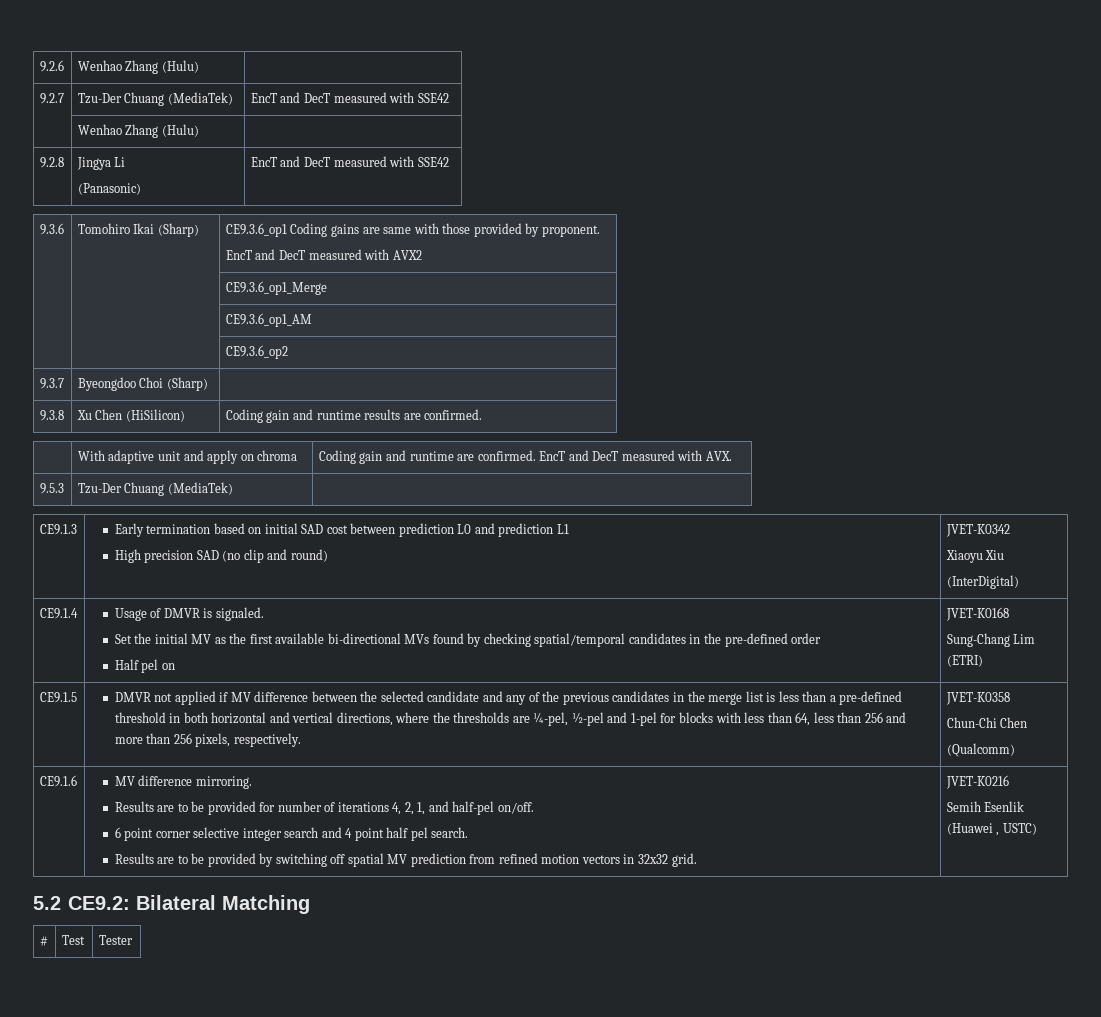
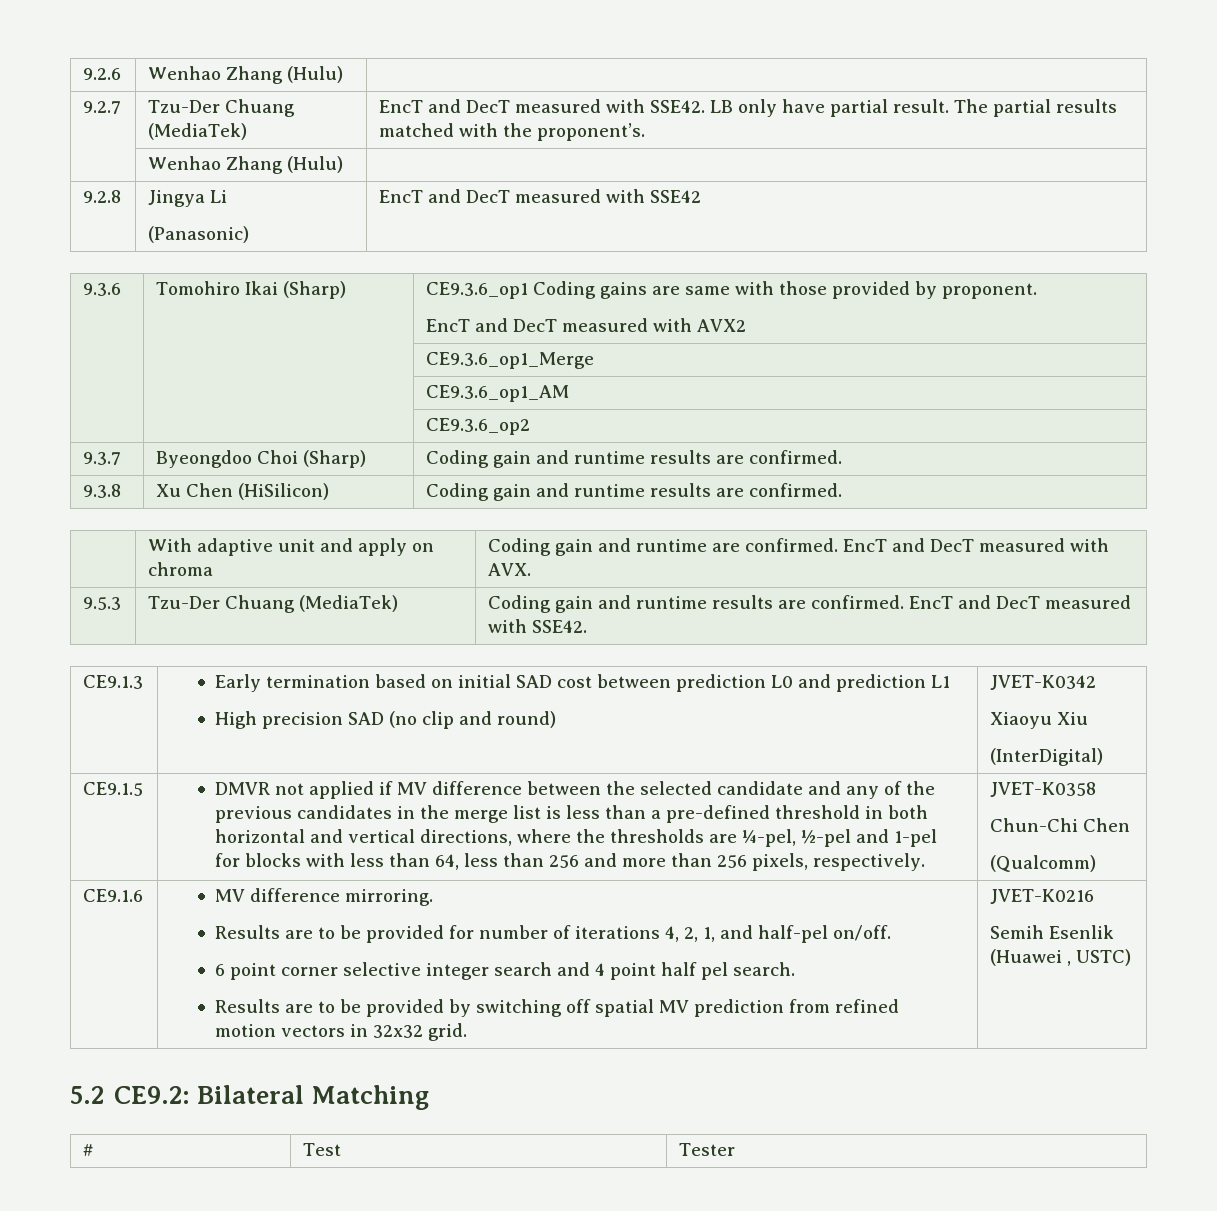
- 9.2.7 | Tzu-Der Chuang (MediaTek) | EncT and DecT measured with SSE42
+ 9.2.7 | Tzu-Der Chuang (MediaTek) | EncT and DecT measured with SSE42. LB only have partial result. The partial results matched with the proponent’s.
- 9.3.7 | Byeongdoo Choi (Sharp) |
+ 9.3.7 | Byeongdoo Choi (Sharp) | Coding gain and runtime results are confirmed.
- 9.5.3 | Tzu-Der Chuang (MediaTek) |
+ 9.5.3 | Tzu-Der Chuang (MediaTek) | Coding gain and runtime results are confirmed. EncT and DecT measured with SSE42.
- CE9.1.4 | Usage of DMVR is signaled.
- Set the initial MV as the first available bi-directional MVs found by checking spatial/temporal candidates in the pre-defined order
- Half pel on | JVET-K0168
- Sung-Chang Lim (ETRI)

